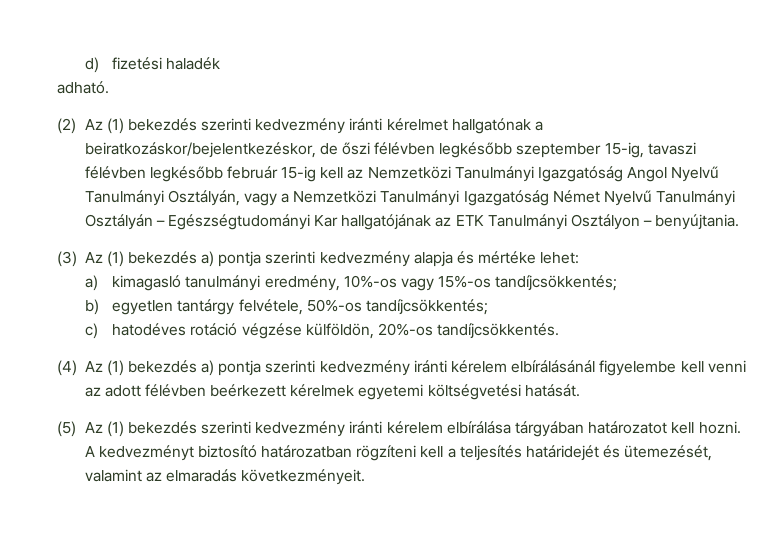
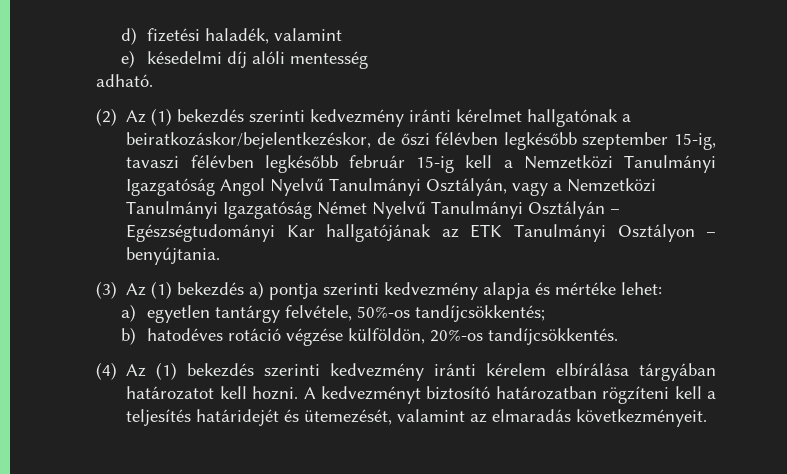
- d) fizetési haladék
+ d) fizetési haladék, valamint
+ e) késedelmi díj alóli mentesség
- (2) Az (1) bekezdés szerinti kedvezmény iránti kérelmet hallgatónak a beiratkozáskor/bejelentkezéskor, de őszi félévben legkésőbb szeptember 15-ig, tavaszi félévben legkésőbb február 15-ig kell az Nemzetközi Tanulmányi Igazgatóság Angol Nyelvű Tanulmányi Osztályán, vagy a Nemzetközi Tanulmányi Igazgatóság Német Nyelvű Tanulmányi Osztályán – Egészségtudományi Kar hallgatójának az ETK Tanulmányi Osztályon – benyújtania.
+ (2) Az (1) bekezdés szerinti kedvezmény iránti kérelmet hallgatónak a beiratkozáskor/bejelentkezéskor, de őszi félévben legkésőbb szeptember 15-ig, tavaszi félévben legkésőbb február 15-ig kell a Nemzetközi Tanulmányi Igazgatóság Angol Nyelvű Tanulmányi Osztályán, vagy a Nemzetközi Tanulmányi Igazgatóság Német Nyelvű Tanulmányi Osztályán – Egészségtudományi Kar hallgatójának az ETK Tanulmányi Osztályon – benyújtania.
- a) kimagasló tanulmányi eredmény, 10%-os vagy 15%-os tandíjcsökkentés;
- b) egyetlen tantárgy felvétele, 50%-os tandíjcsökkentés;
+ a) egyetlen tantárgy felvétele, 50%-os tandíjcsökkentés;
- c) hatodéves rotáció végzése külföldön, 20%-os tandíjcsökkentés.
+ b) hatodéves rotáció végzése külföldön, 20%-os tandíjcsökkentés.
- (4) Az (1) bekezdés a) pontja szerinti kedvezmény iránti kérelem elbírálásánál figyelembe kell venni az adott félévben beérkezett kérelmek egyetemi költségvetési hatását.
- (5) Az (1) bekezdés szerinti kedvezmény iránti kérelem elbírálása tárgyában határozatot kell hozni.
+ (4) Az (1) bekezdés szerinti kedvezmény iránti kérelem elbírálása tárgyában határozatot kell hozni.

